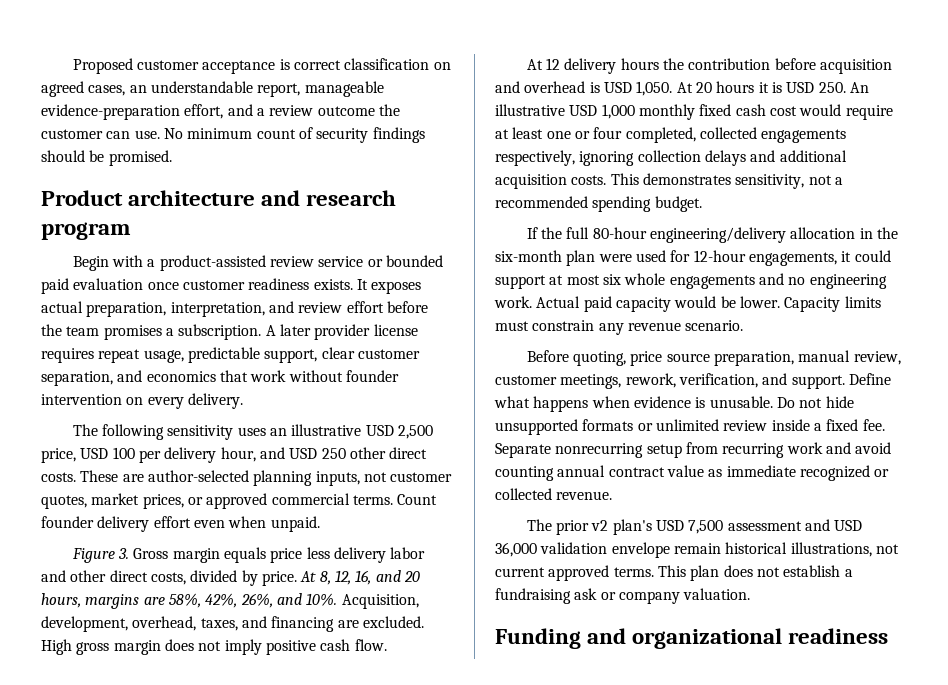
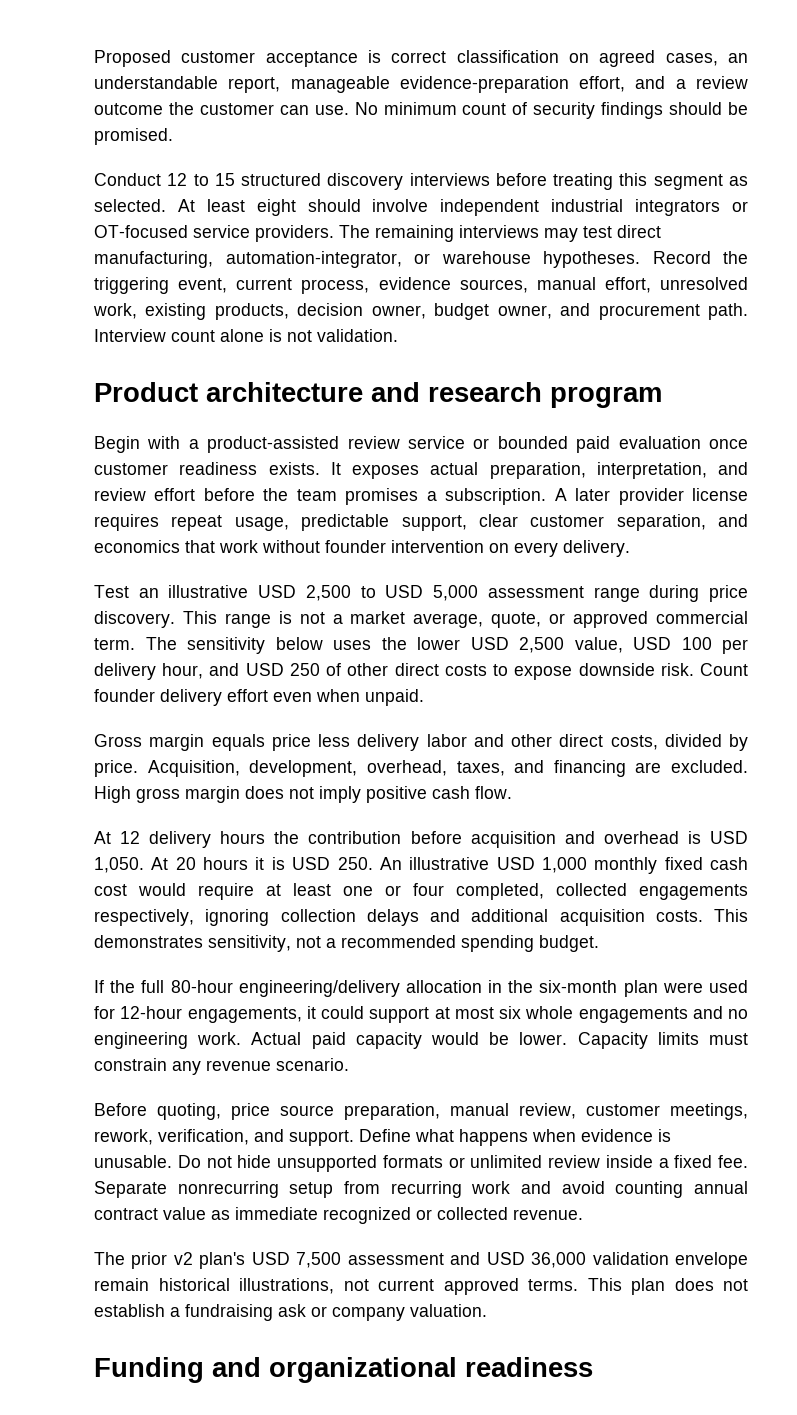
+ Conduct 12 to 15 structured discovery interviews before treating this segment as selected. At least eight should involve independent industrial integrators or OT-focused service providers. The remaining interviews may test direct manufacturing, automation-integrator, or warehouse hypotheses. Record the triggering event, current process, evidence sources, manual effort, unresolved work, existing products, decision owner, budget owner, and procurement path. Interview count alone is not validation.
- The following sensitivity uses an illustrative USD 2,500 price, USD 100 per delivery hour, and USD 250 other direct costs. These are author-selected planning inputs, not customer quotes, market prices, or approved commercial terms.
+ Test an illustrative USD 2,500 to USD 5,000 assessment range during price discovery. This range is not a market average, quote, or approved commercial term. The sensitivity below uses the lower USD 2,500 value, USD 100 per delivery hour, and USD 250 of other direct costs to expose downside risk.
- Figure 3. Gross margin equals price less delivery labor and other direct costs, divided by price.
+ Gross margin equals price less delivery labor and other direct costs, divided by price.
- At 8, 12, 16, and 20 hours, margins are 58%, 42%, 26%, and 10%.

